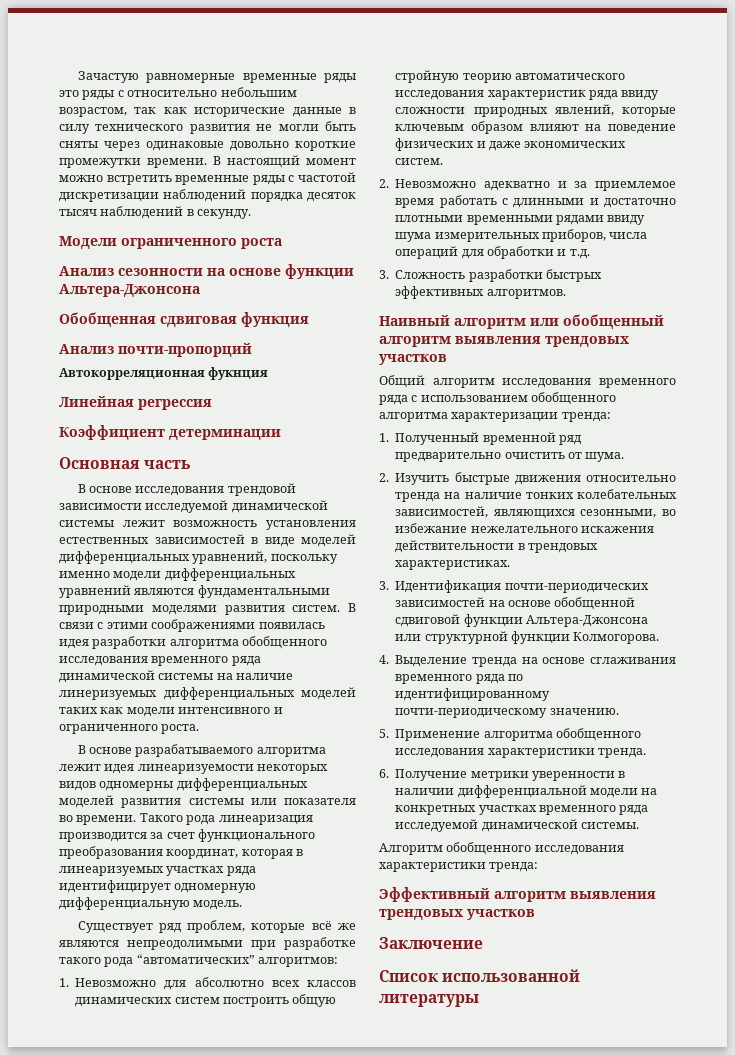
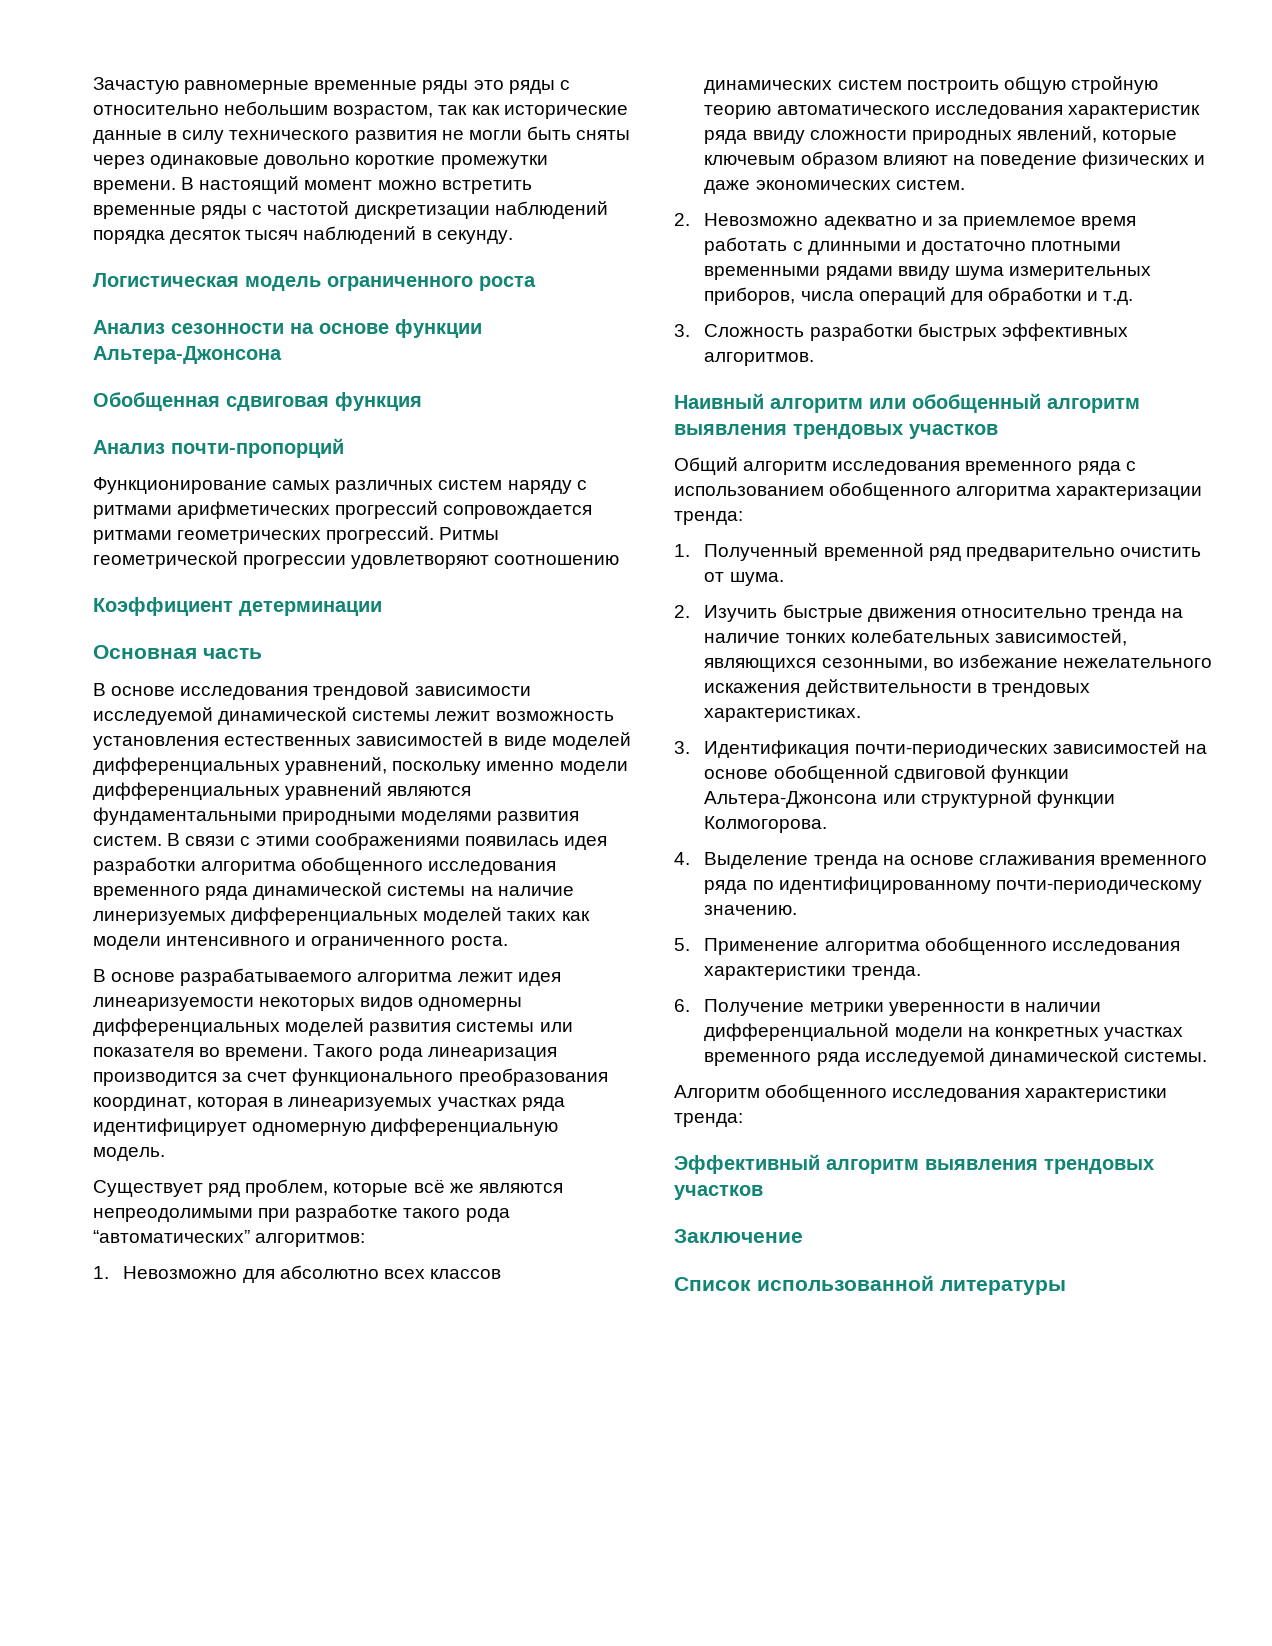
- Модели ограниченного роста
+ Логистическая модель ограниченного роста
- Автокорреляционная фукнция
- Линейная регрессия
+ Функционирование самых различных систем наряду с ритмами арифметических прогрессий сопровождается ритмами геометрических прогрессий. Ритмы геометрической прогрессии удовлетворяют соотношению

